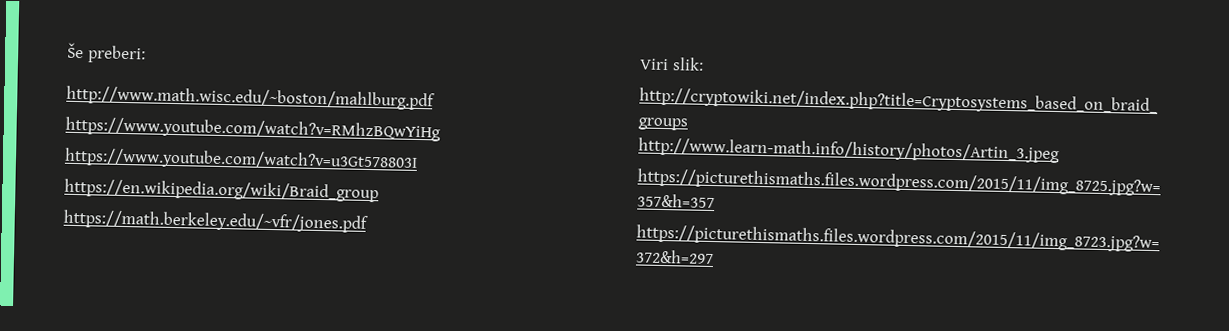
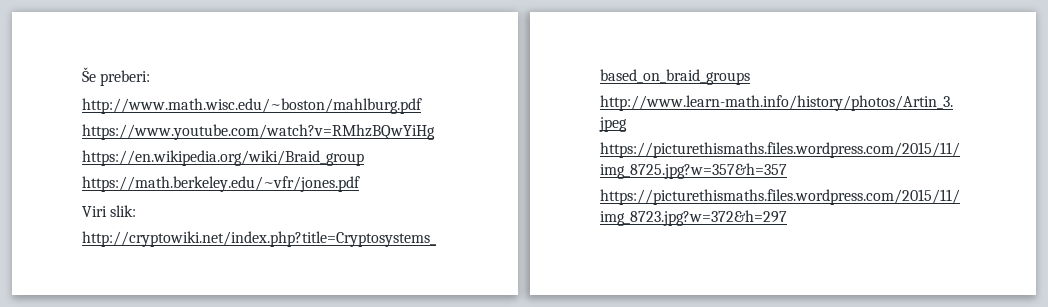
- https://www.youtube.com/watch?v=u3Gt578803I

